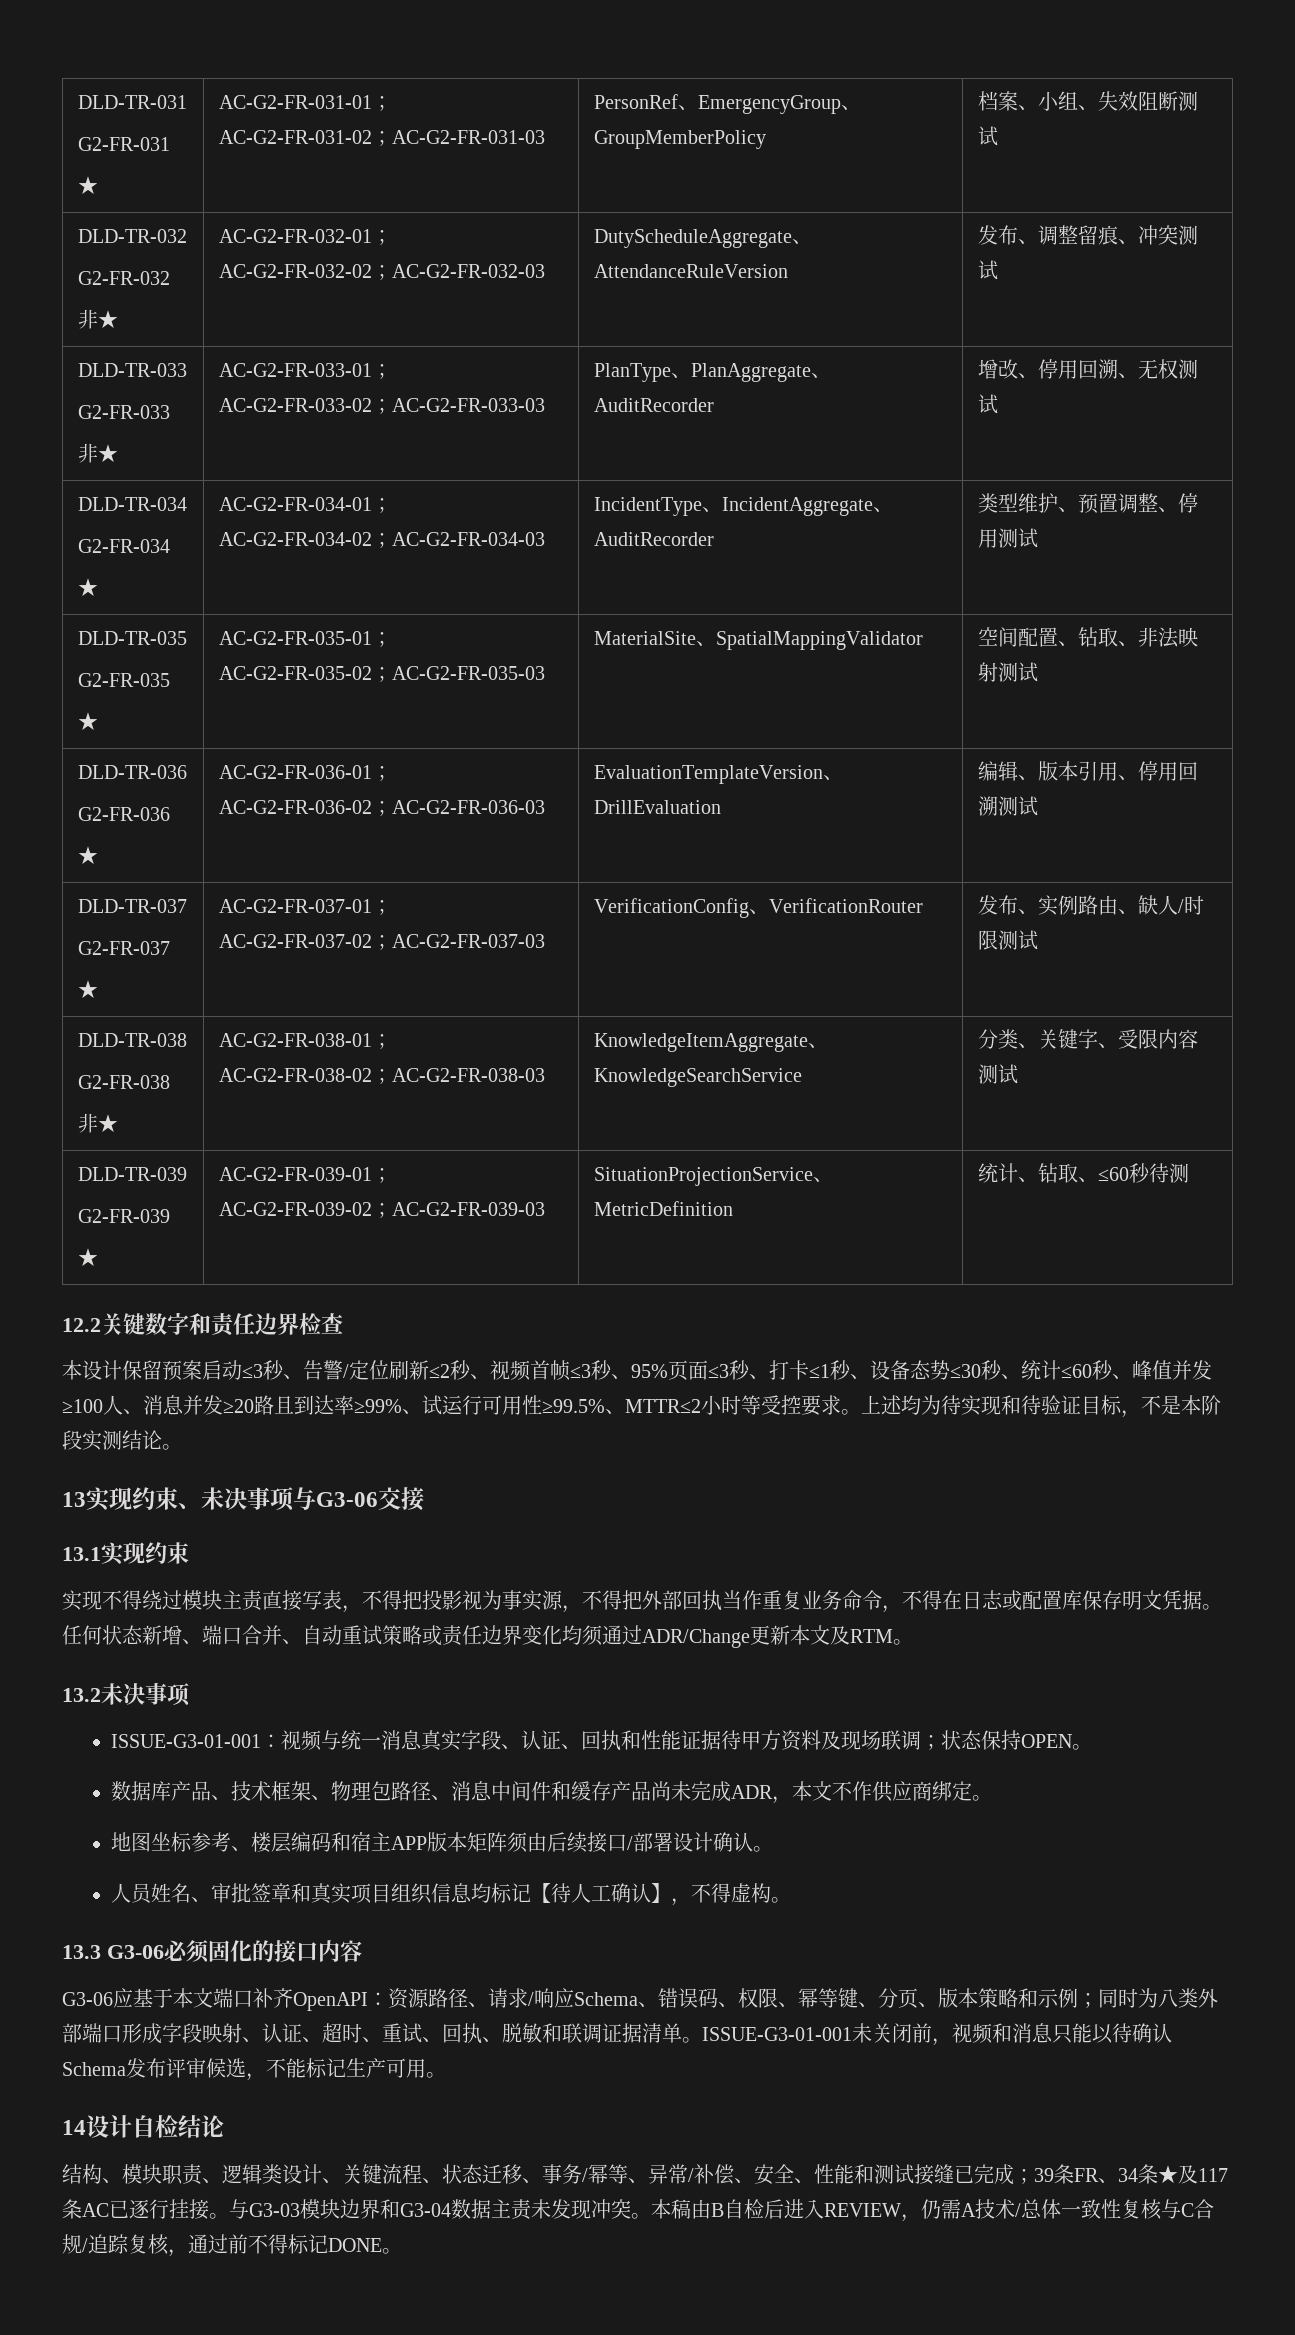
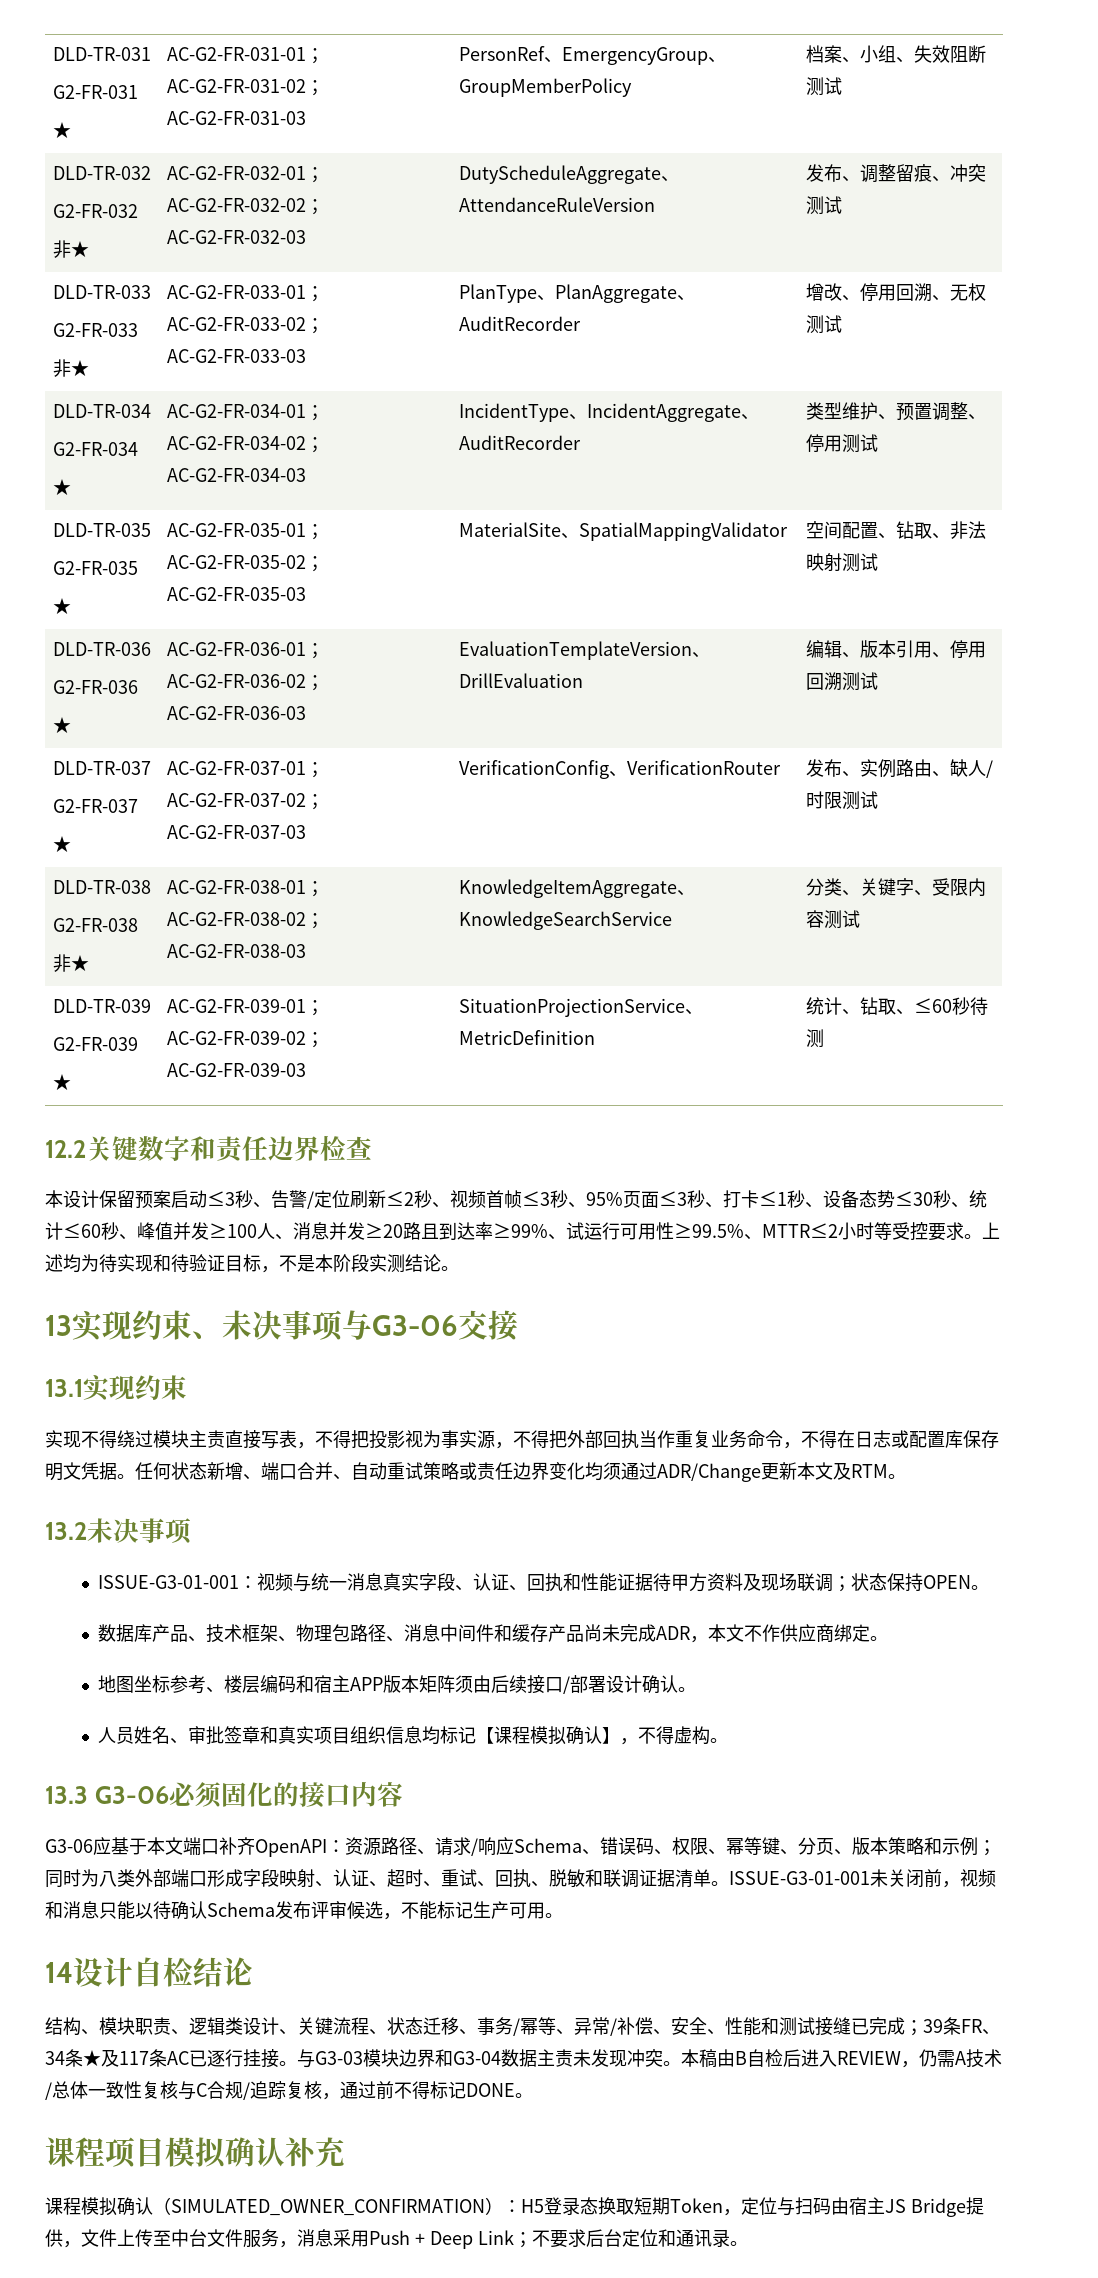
- 人员姓名、审批签章和真实项目组织信息均标记【待人工确认】，不得虚构。
+ 人员姓名、审批签章和真实项目组织信息均标记【课程模拟确认】，不得虚构。
+ 课程项目模拟确认补充
+ 课程模拟确认（SIMULATED_OWNER_CONFIRMATION）：H5登录态换取短期Token，定位与扫码由宿主JS Bridge提供，文件上传至中台文件服务，消息采用Push + Deep Link；不要求后台定位和通讯录。

